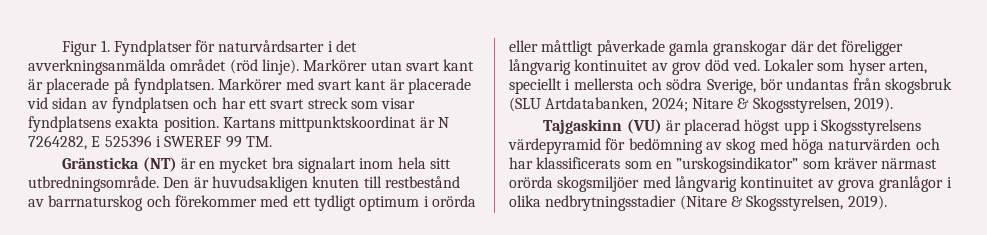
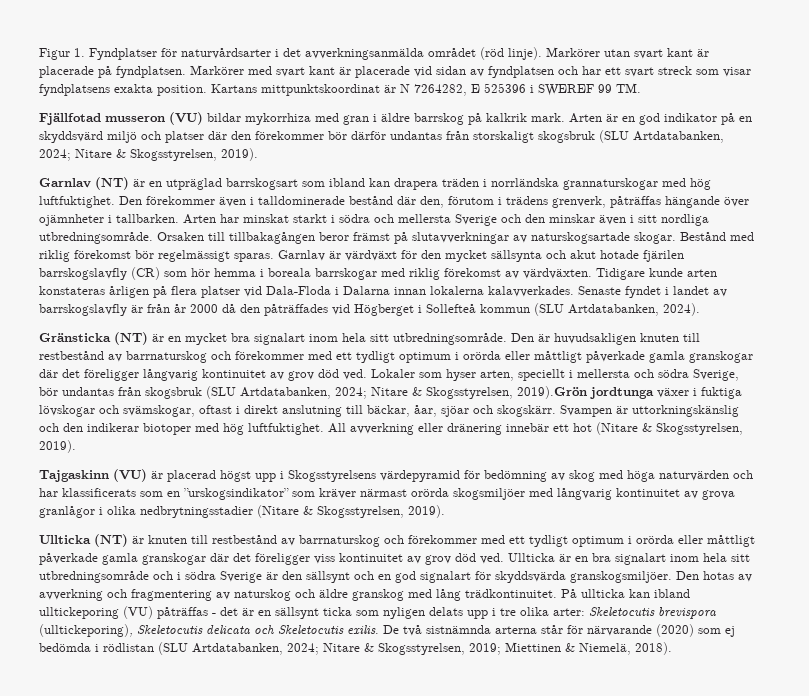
+ Fjällfotad musseron (VU) bildar mykorrhiza med gran i äldre barrskog på kalkrik mark. Arten är en god indikator på en skyddsvärd miljö och platser där den förekommer bör därför undantas från storskaligt skogsbruk (SLU Artdatabanken, 2024; Nitare & Skogsstyrelsen, 2019).
+ Garnlav (NT) är en utpräglad barrskogsart som ibland kan drapera träden i norrländska grannaturskogar med hög luftfuktighet. Den förekommer även i talldominerade bestånd där den, förutom i trädens grenverk, påträffas hängande över ojämnheter i tallbarken. Arten har minskat starkt i södra och mellersta Sverige och den minskar även i sitt nordliga utbredningsområde. Orsaken till tillbakagången beror främst på slutavverkningar av naturskogsartade skogar. Bestånd med riklig förekomst bör regelmässigt sparas. Garnlav är värdväxt för den mycket sällsynta och akut hotade fjärilen barrskogslavfly (CR) som hör hemma i boreala barrskogar med riklig förekomst av värdväxten. Tidigare kunde arten konstateras årligen på flera platser vid Dala-Floda i Dalarna innan lokalerna kalavverkades. Senaste fyndet i landet av barrskogslavfly är från år 2000 då den påträffades vid Högberget i Sollefteå kommun (SLU Artdatabanken, 2024).
- Lokaler som hyser arten, speciellt i mellersta och södra Sverige, bör undantas från skogsbruk (SLU Artdatabanken, 2024; Nitare & Skogsstyrelsen, 2019).
+ Lokaler som hyser arten, speciellt i mellersta och södra Sverige, bör undantas från skogsbruk (SLU Artdatabanken, 2024; Nitare & Skogsstyrelsen, 2019).Grön jordtunga växer i fuktiga lövskogar och svämskogar, oftast i direkt anslutning till bäckar, åar, sjöar och skogskärr. Svampen är uttorkningskänslig och den indikerar biotoper med hög luftfuktighet. All avverkning eller dränering innebär ett hot (Nitare & Skogsstyrelsen, 2019).
+ Ullticka (NT) är knuten till restbestånd av barrnaturskog och förekommer med ett tydligt optimum i orörda eller måttligt påverkade gamla granskogar där det föreligger viss kontinuitet av grov död ved. Ullticka är en bra signalart inom hela sitt utbredningsområde och i södra Sverige är den sällsynt och en god signalart för skyddsvärda granskogsmiljöer. Den hotas av avverkning och fragmentering av naturskog och äldre granskog med lång trädkontinuitet. På ullticka kan ibland ulltickeporing (VU) påträffas - det är en sällsynt ticka som nyligen delats upp i tre olika arter: Skeletocutis brevispora (ulltickeporing), Skeletocutis delicata och Skeletocutis exilis. De två sistnämnda arterna står för närvarande (2020) som ej bedömda i rödlistan (SLU Artdatabanken, 2024; Nitare & Skogsstyrelsen, 2019; Miettinen & Niemelä, 2018).

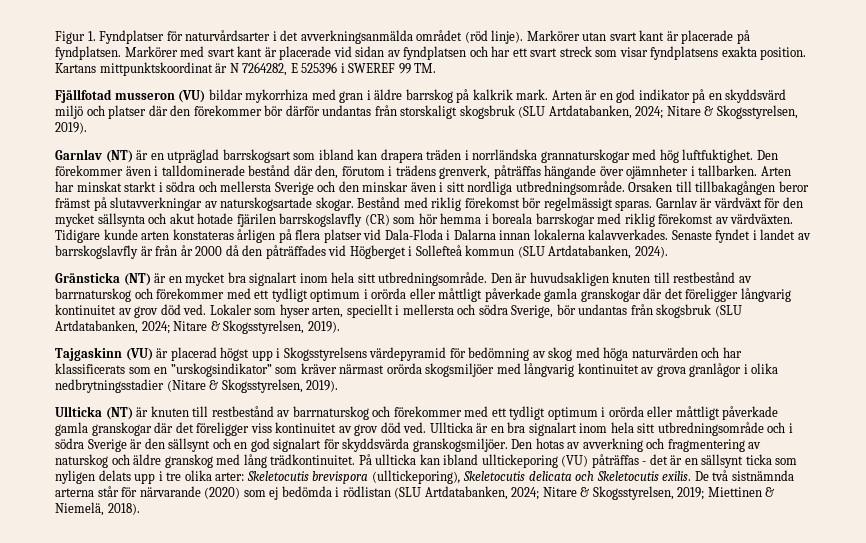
- Lokaler som hyser arten, speciellt i mellersta och södra Sverige, bör undantas från skogsbruk (SLU Artdatabanken, 2024; Nitare & Skogsstyrelsen, 2019).Grön jordtunga växer i fuktiga lövskogar och svämskogar, oftast i direkt anslutning till bäckar, åar, sjöar och skogskärr. Svampen är uttorkningskänslig och den indikerar biotoper med hög luftfuktighet. All avverkning eller dränering innebär ett hot (Nitare & Skogsstyrelsen, 2019).
+ Lokaler som hyser arten, speciellt i mellersta och södra Sverige, bör undantas från skogsbruk (SLU Artdatabanken, 2024; Nitare & Skogsstyrelsen, 2019).

